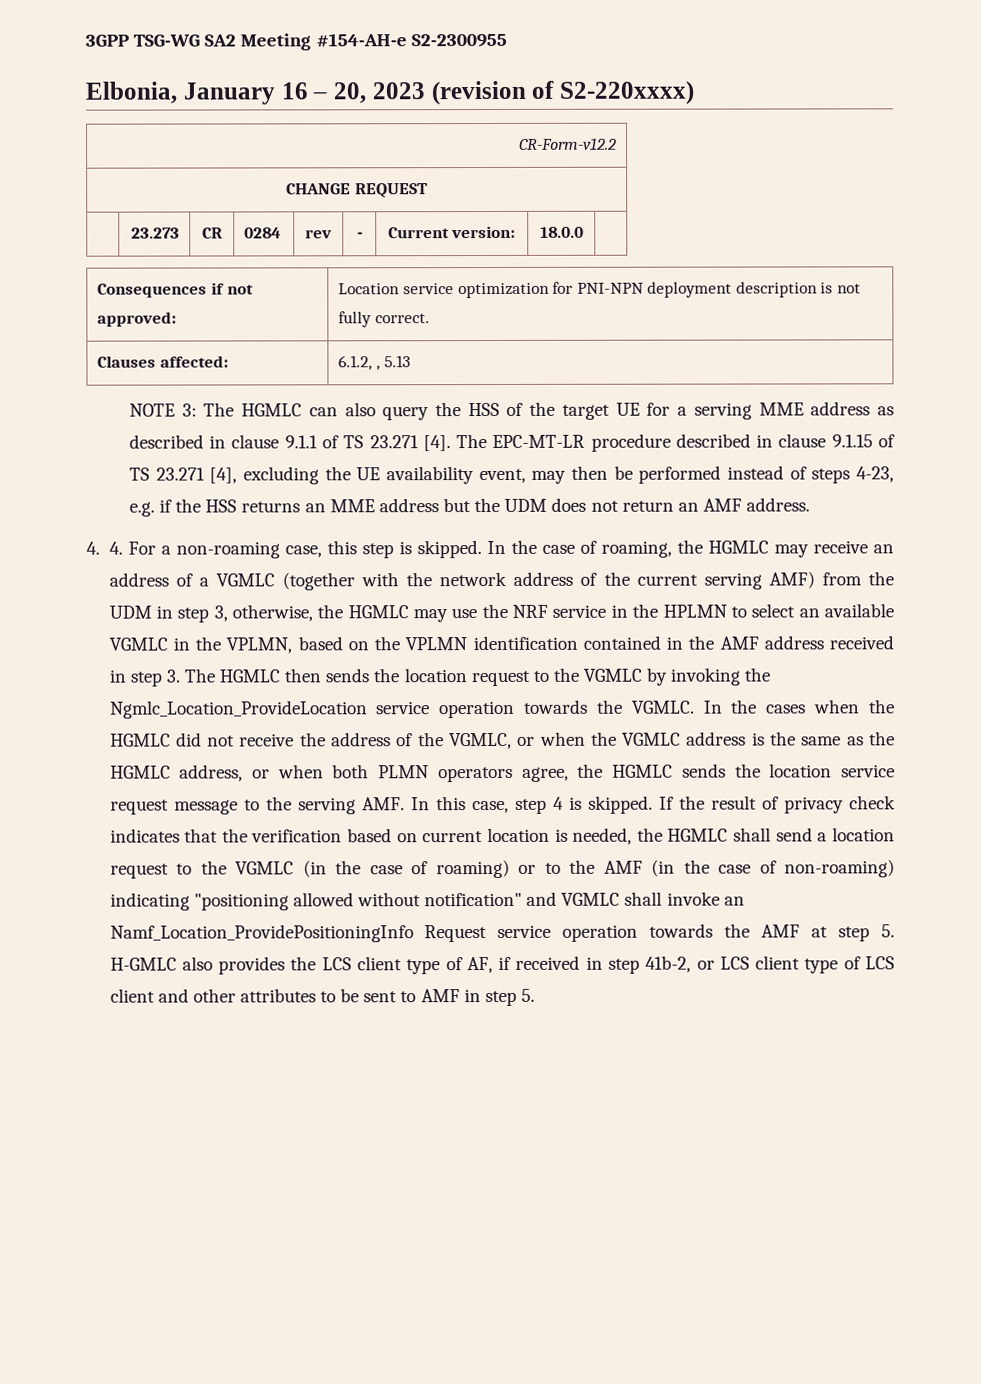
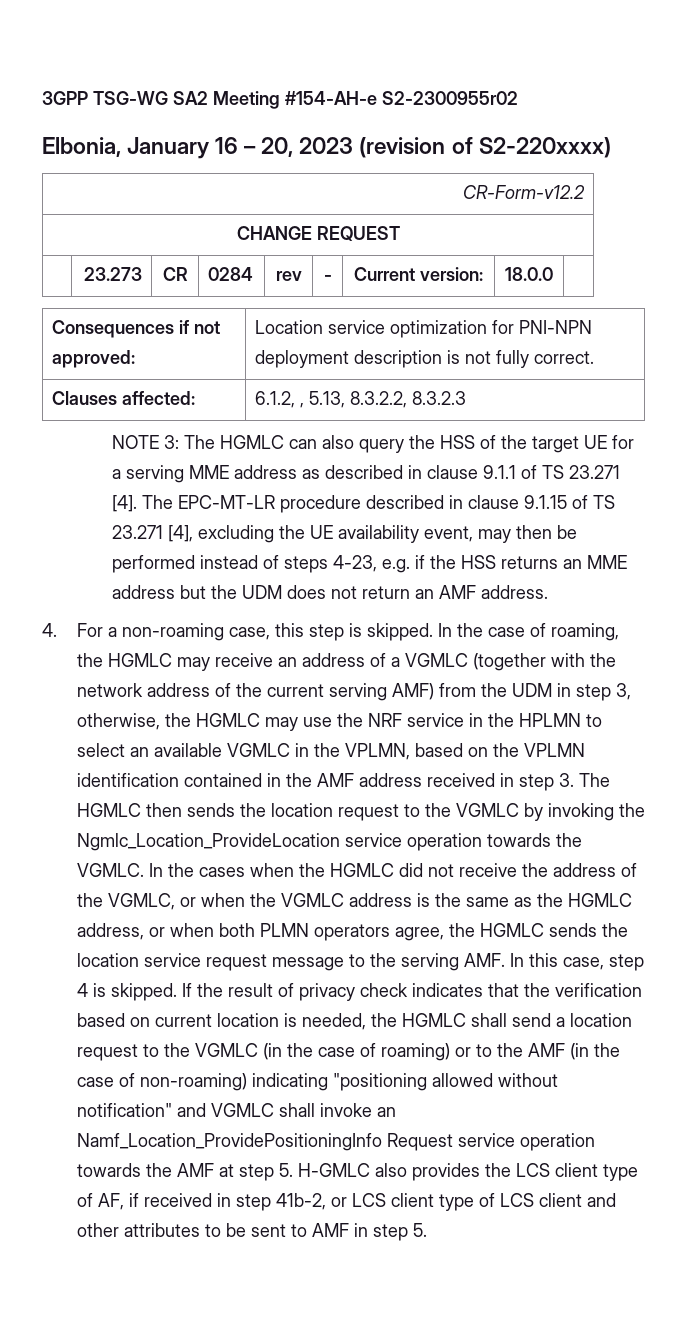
- 3GPP TSG-WG SA2 Meeting #154-AH-e S2-2300955
+ 3GPP TSG-WG SA2 Meeting #154-AH-e S2-2300955r02
- Clauses affected: | 6.1.2, , 5.13
+ Clauses affected: | 6.1.2, , 5.13, 8.3.2.2, 8.3.2.3
- 4. 4. For a non-roaming case, this step is skipped.
+ 4. For a non-roaming case, this step is skipped.

